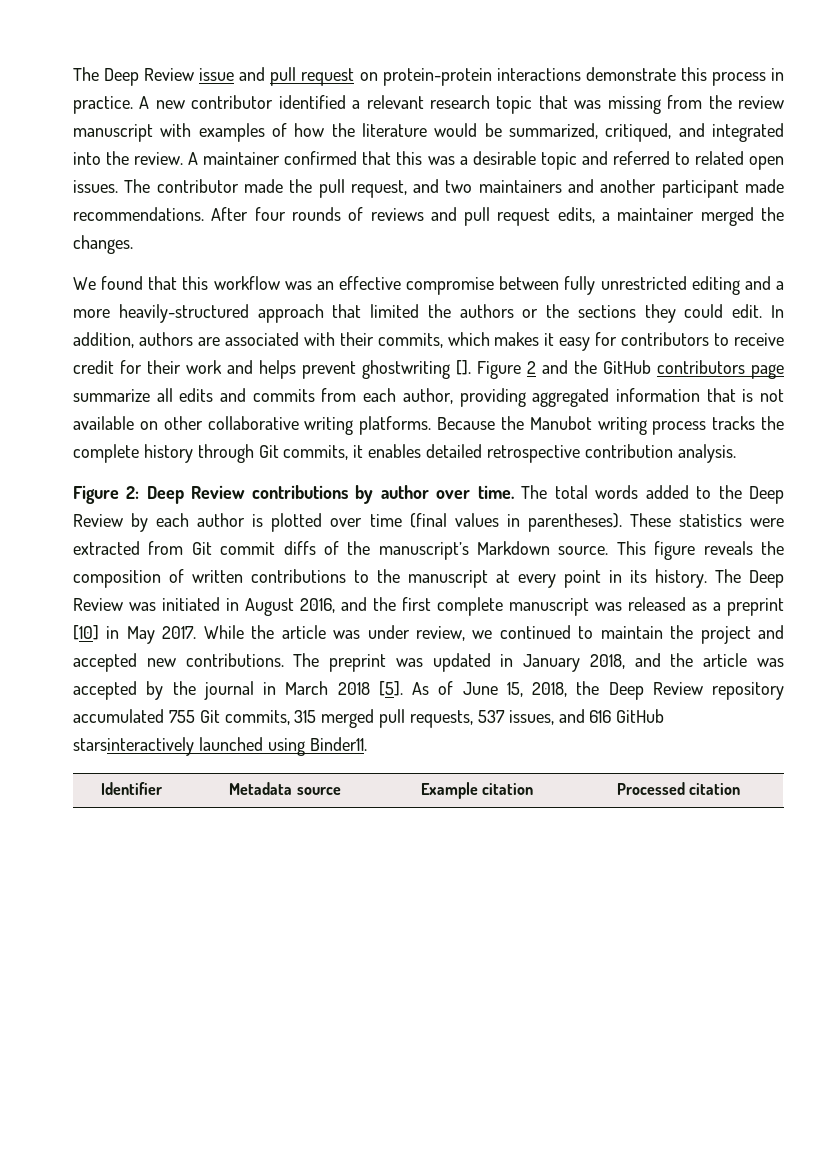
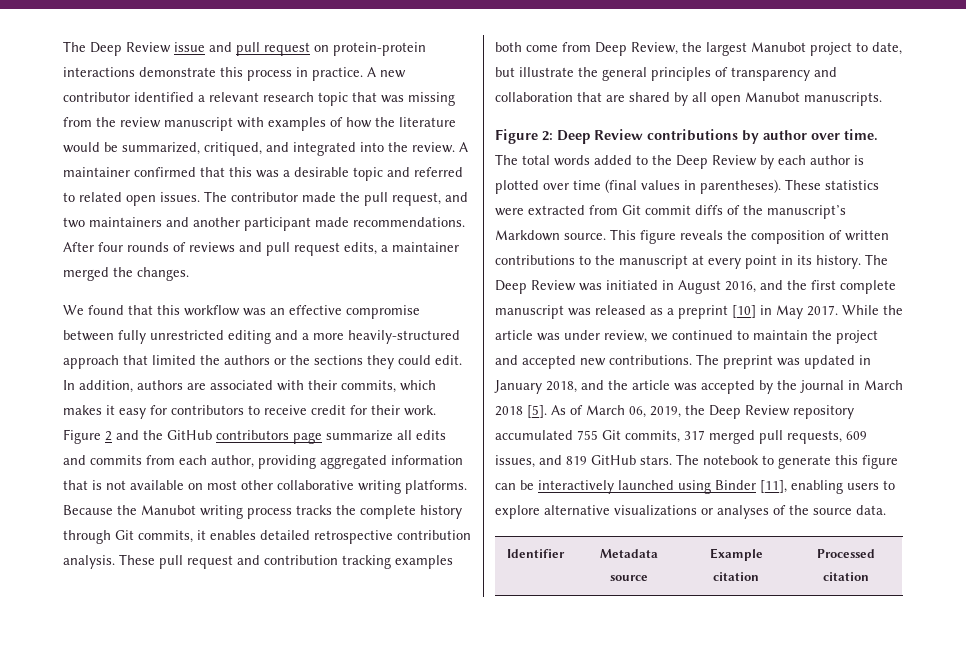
- In addition, authors are associated with their commits, which makes it easy for contributors to receive credit for their work and helps prevent ghostwriting [].
+ In addition, authors are associated with their commits, which makes it easy for contributors to receive credit for their work.
- Figure 2 and the GitHub contributors page summarize all edits and commits from each author, providing aggregated information that is not available on other collaborative writing platforms.
+ Figure 2 and the GitHub contributors page summarize all edits and commits from each author, providing aggregated information that is not available on most other collaborative writing platforms.
+ These pull request and contribution tracking examples both come from Deep Review, the largest Manubot project to date, but illustrate the general principles of transparency and collaboration that are shared by all open Manubot manuscripts.
- As of June 15, 2018, the Deep Review repository accumulated 755 Git commits, 315 merged pull requests, 537 issues, and 616 GitHub starsinteractively launched using Binder11.
+ As of March 06, 2019, the Deep Review repository accumulated 755 Git commits, 317 merged pull requests, 609 issues, and 819 GitHub stars. The notebook to generate this figure can be interactively launched using Binder [11], enabling users to explore alternative visualizations or analyses of the source data.

